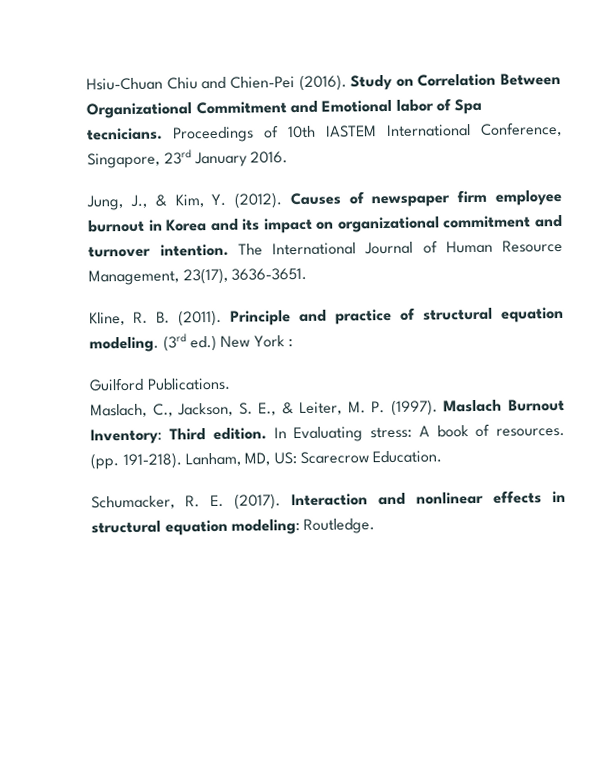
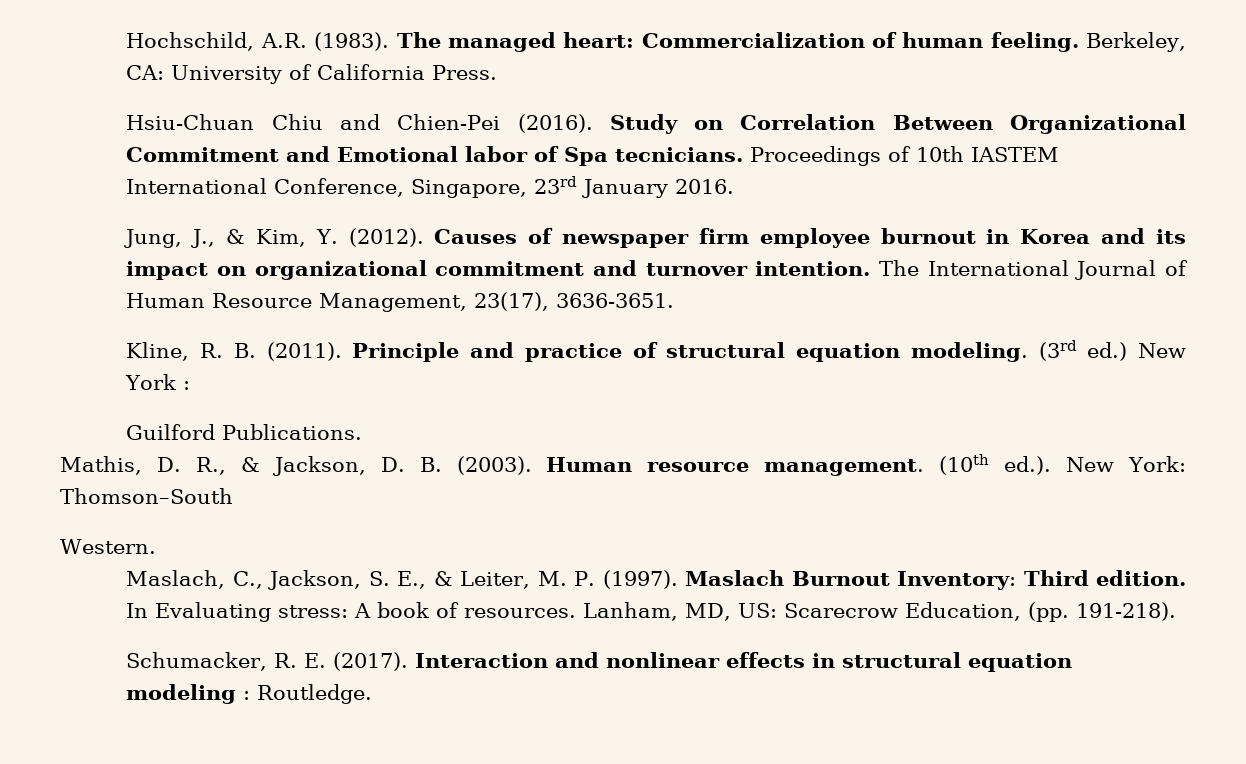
+ Hochschild, A.R. (1983). The managed heart: Commercialization of human feeling. Berkeley, CA: University of California Press.
+ Mathis, D. R., & Jackson, D. B. (2003). Human resource management. (10th ed.). New York: Thomson–South
+ Western.
- (pp. 191-218).
- Lanham, MD, US: Scarecrow Education.
+ Lanham, MD, US: Scarecrow Education, (pp. 191-218).
- Interaction and nonlinear effects in structural equation modeling: Routledge.
+ Interaction and nonlinear effects in structural equation modeling : Routledge.

